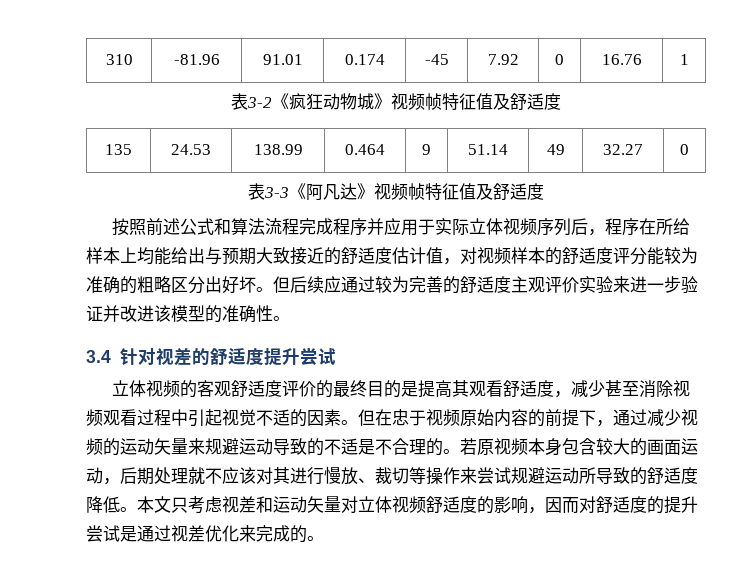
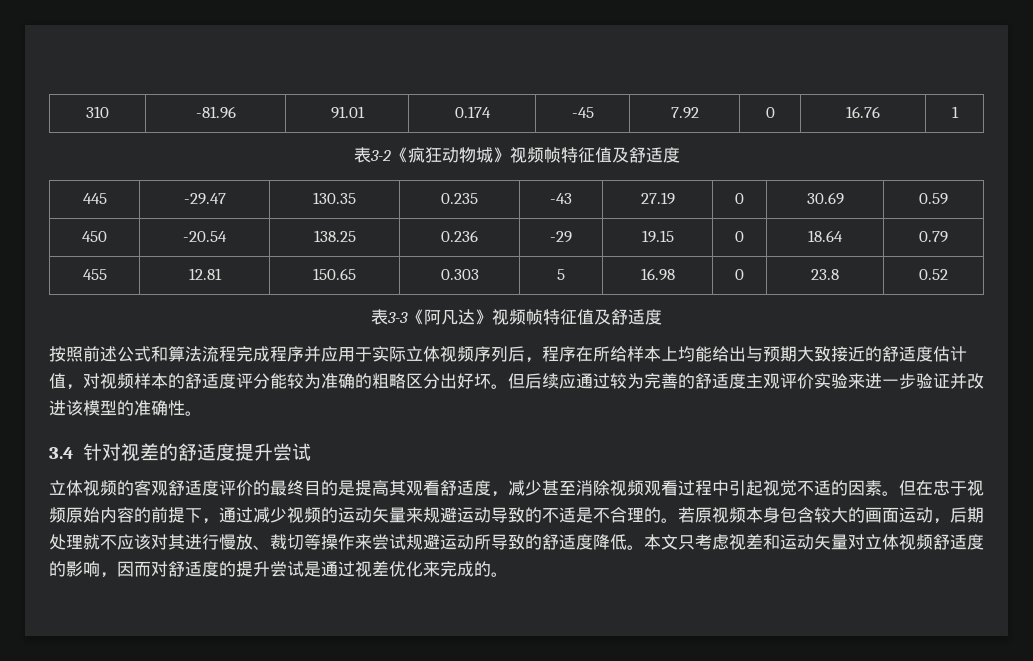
- 135 | 24.53 | 138.99 | 0.464 | 9 | 51.14 | 49 | 32.27 | 0
+ 445 | -29.47 | 130.35 | 0.235 | -43 | 27.19 | 0 | 30.69 | 0.59
+ 450 | -20.54 | 138.25 | 0.236 | -29 | 19.15 | 0 | 18.64 | 0.79
+ 455 | 12.81 | 150.65 | 0.303 | 5 | 16.98 | 0 | 23.8 | 0.52

